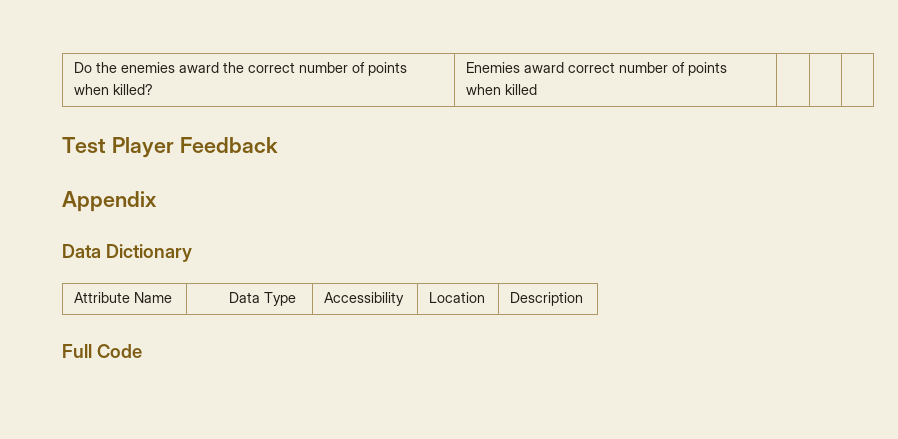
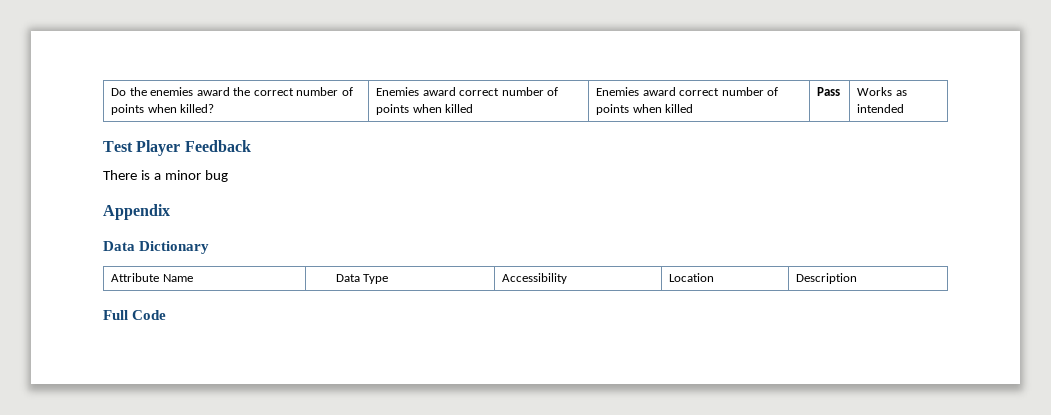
- Do the enemies award the correct number of points when killed? | Enemies award correct number of points when killed | | |
+ Do the enemies award the correct number of points when killed? | Enemies award correct number of points when killed | Enemies award correct number of points when killed | Pass | Works as intended
  Test Player Feedback
+ There is a minor bug

